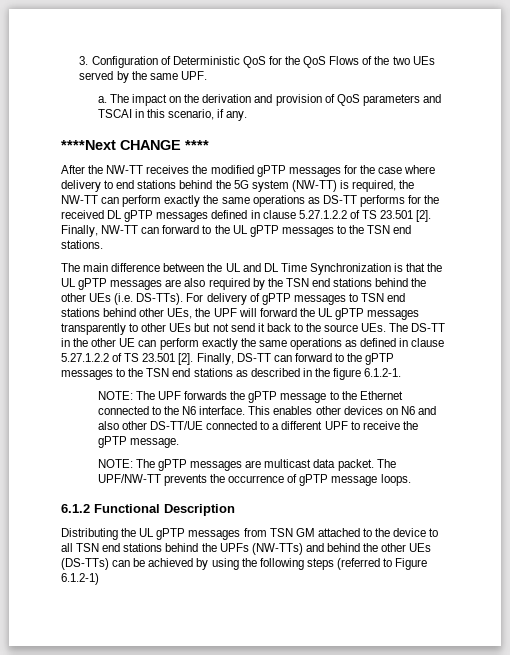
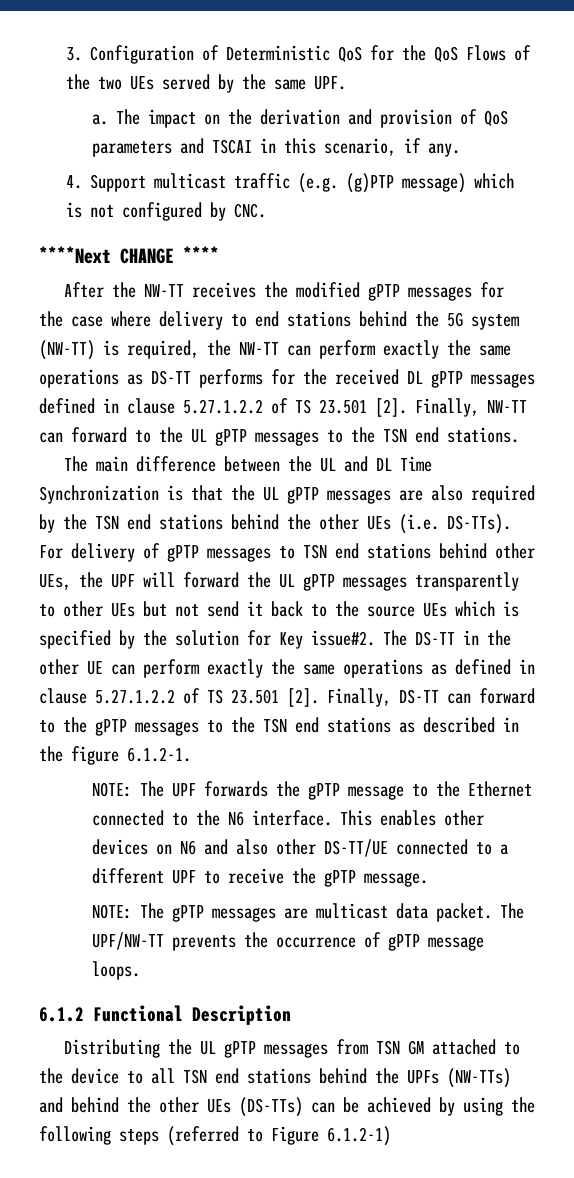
+ 4. Support multicast traffic (e.g. (g)PTP message) which is not configured by CNC.
- For delivery of gPTP messages to TSN end stations behind other UEs, the UPF will forward the UL gPTP messages transparently to other UEs but not send it back to the source UEs. The DS-TT in the other UE can perform exactly the same operations as defined in clause 5.27.1.2.2 of TS 23.501 [2].
+ For delivery of gPTP messages to TSN end stations behind other UEs, the UPF will forward the UL gPTP messages transparently to other UEs but not send it back to the source UEs which is specified by the solution for Key issue#2. The DS-TT in the other UE can perform exactly the same operations as defined in clause 5.27.1.2.2 of TS 23.501 [2].

